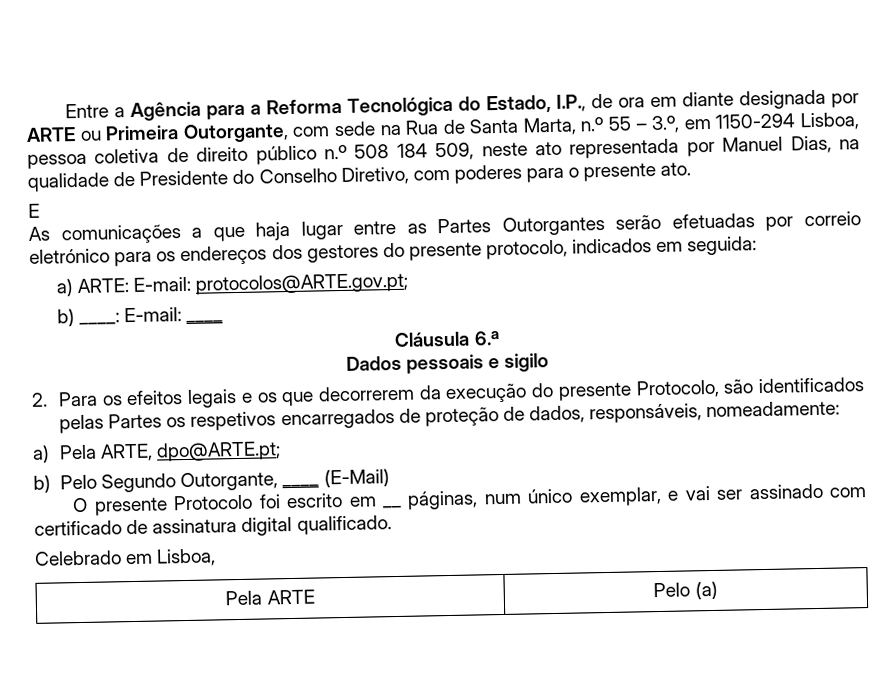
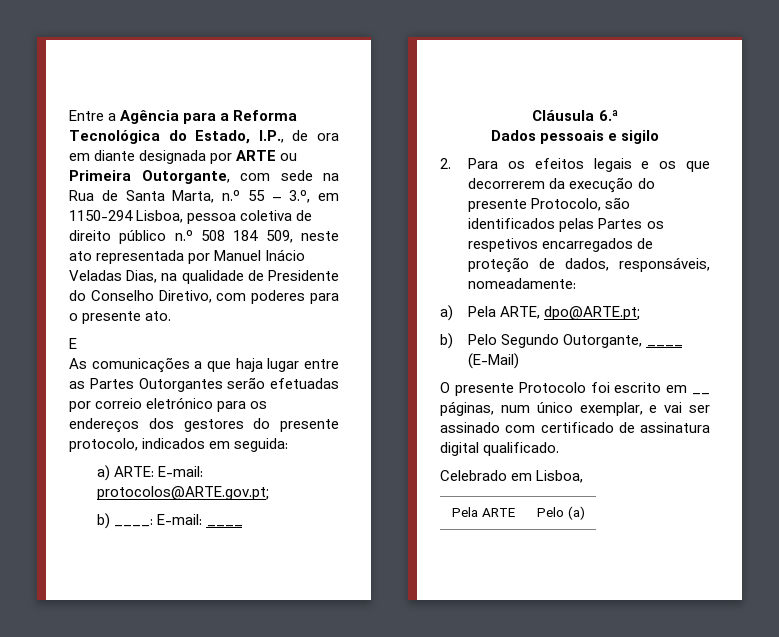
- Entre a Agência para a Reforma Tecnológica do Estado, I.P., de ora em diante designada por ARTE ou Primeira Outorgante, com sede na Rua de Santa Marta, n.º 55 – 3.º, em 1150-294 Lisboa, pessoa coletiva de direito público n.º 508 184 509, neste ato representada por Manuel Dias, na qualidade de Presidente do Conselho Diretivo, com poderes para o presente ato.
+ Entre a Agência para a Reforma Tecnológica do Estado, I.P., de ora em diante designada por ARTE ou Primeira Outorgante, com sede na Rua de Santa Marta, n.º 55 – 3.º, em 1150-294 Lisboa, pessoa coletiva de direito público n.º 508 184 509, neste ato representada por Manuel Inácio Veladas Dias, na qualidade de Presidente do Conselho Diretivo, com poderes para o presente ato.

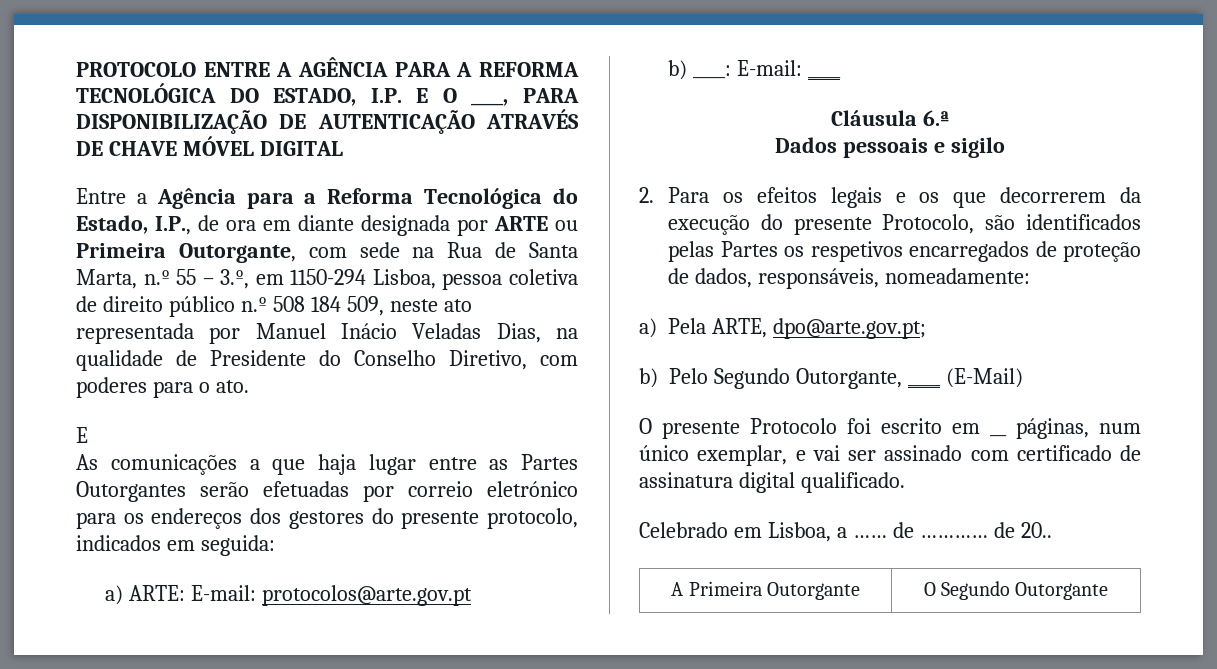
+ PROTOCOLO ENTRE A AGÊNCIA PARA A REFORMA TECNOLÓGICA DO ESTADO, I.P. E O ____, PARA DISPONIBILIZAÇÃO DE AUTENTICAÇÃO ATRAVÉS DE CHAVE MÓVEL DIGITAL
- Entre a Agência para a Reforma Tecnológica do Estado, I.P., de ora em diante designada por ARTE ou Primeira Outorgante, com sede na Rua de Santa Marta, n.º 55 – 3.º, em 1150-294 Lisboa, pessoa coletiva de direito público n.º 508 184 509, neste ato representada por Manuel Inácio Veladas Dias, na qualidade de Presidente do Conselho Diretivo, com poderes para o presente ato.
+ Entre a Agência para a Reforma Tecnológica do Estado, I.P., de ora em diante designada por ARTE ou Primeira Outorgante, com sede na Rua de Santa Marta, n.º 55 – 3.º, em 1150-294 Lisboa, pessoa coletiva de direito público n.º 508 184 509, neste ato representada por Manuel Inácio Veladas Dias, na qualidade de Presidente do Conselho Diretivo, com poderes para o ato.
- a) ARTE: E-mail: protocolos@ARTE.gov.pt;
+ a) ARTE: E-mail: protocolos@arte.gov.pt
- a) Pela ARTE, dpo@ARTE.pt;
+ a) Pela ARTE, dpo@arte.gov.pt;
- Celebrado em Lisboa,
- Pela ARTE | Pelo (a)
+ Celebrado em Lisboa, a …… de ………… de 20..
+ A Primeira Outorgante | O Segundo Outorgante

